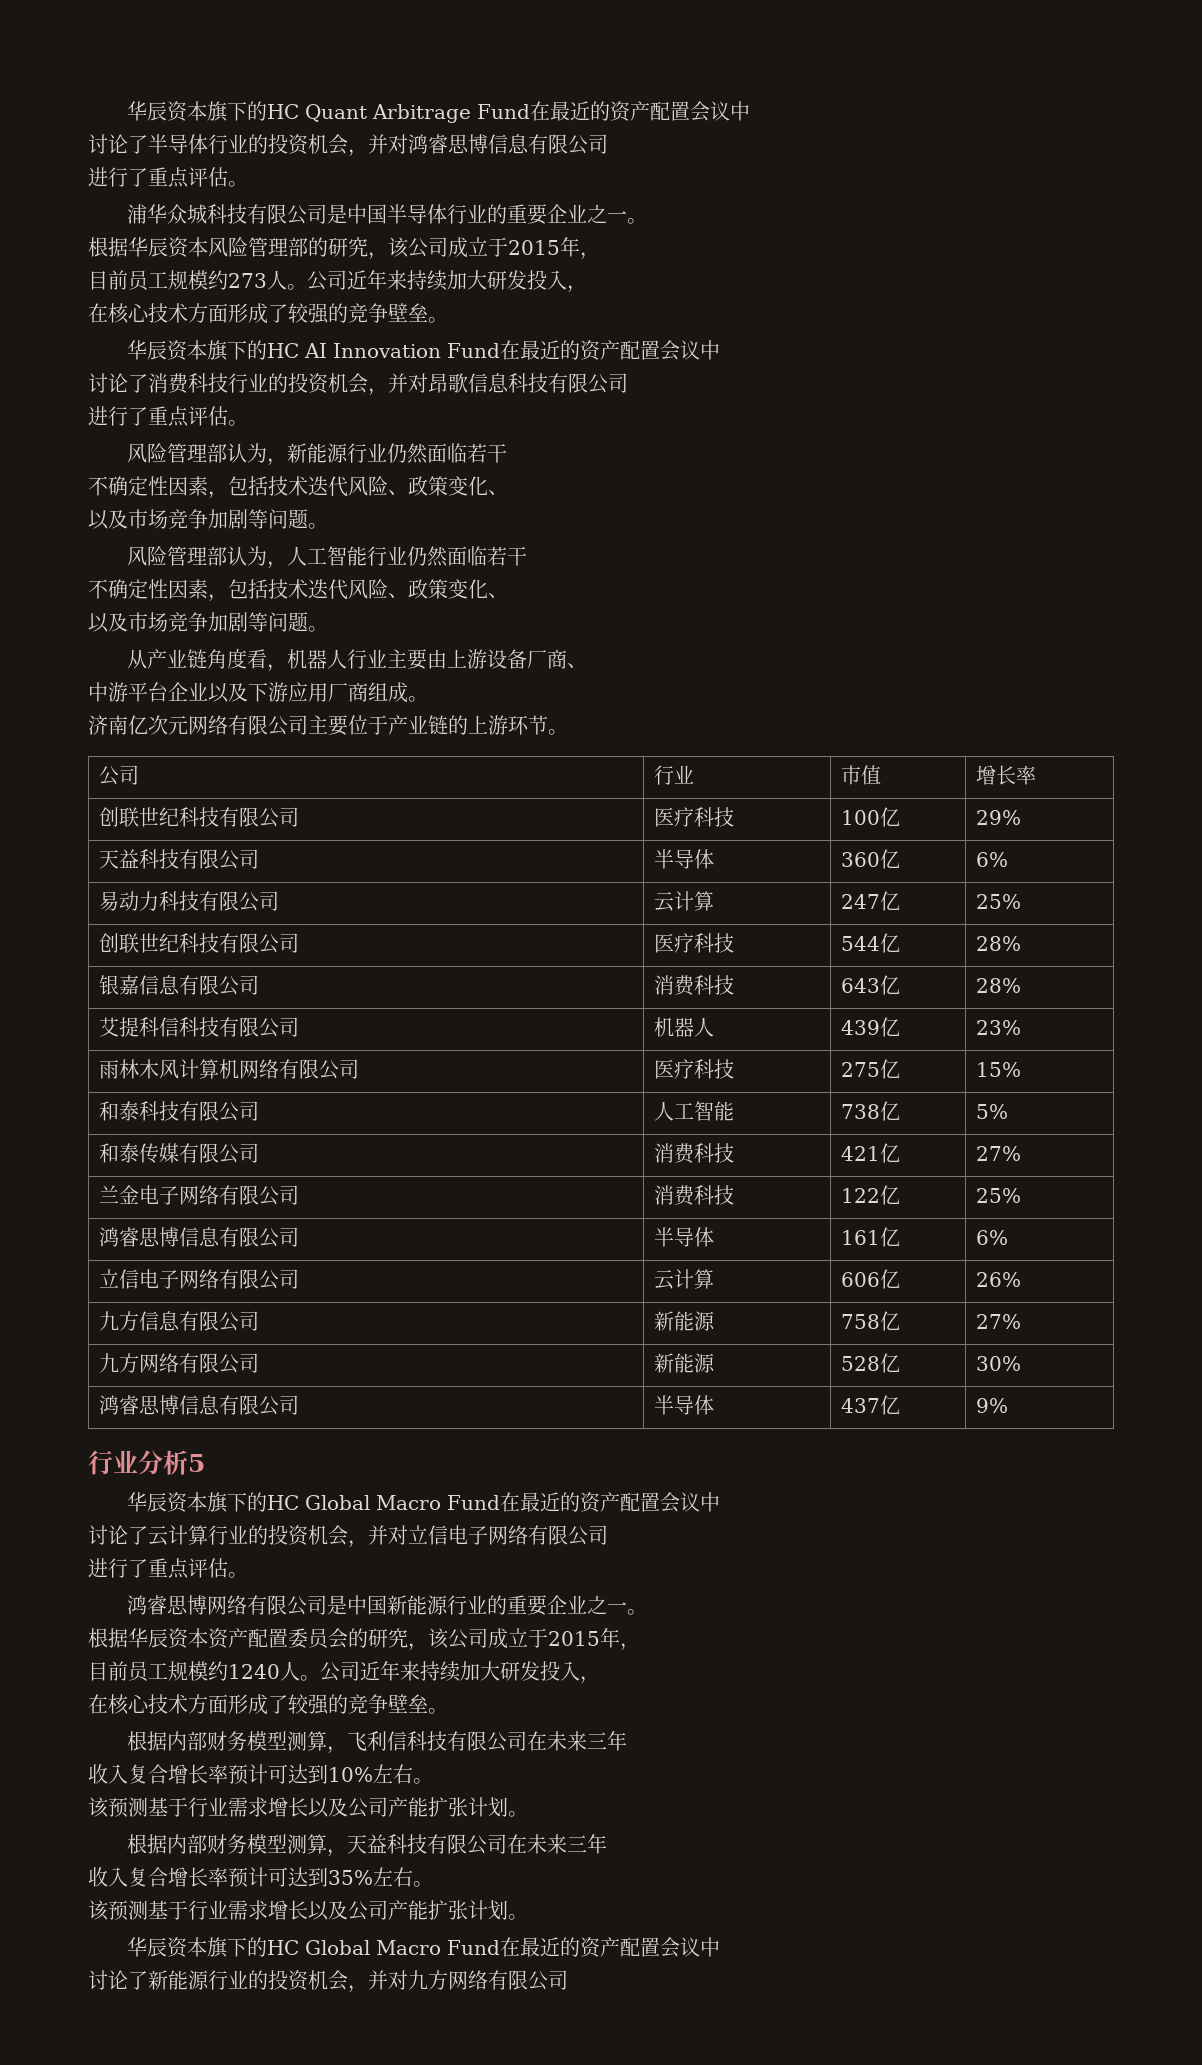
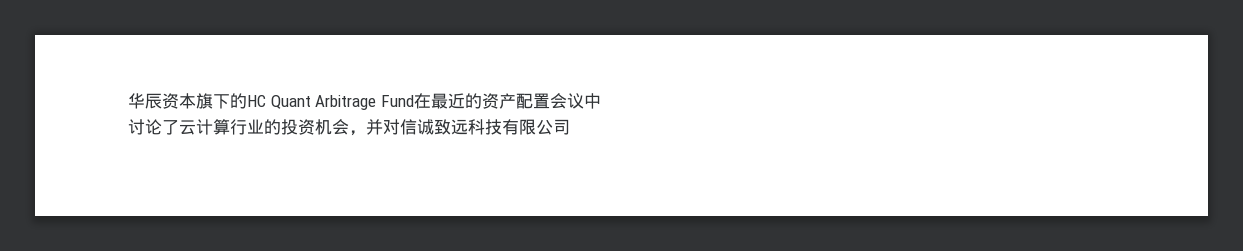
- 讨论了半导体行业的投资机会，并对鸿睿思博信息有限公司
- 进行了重点评估。
- 浦华众城科技有限公司是中国半导体行业的重要企业之一。
- 根据华辰资本风险管理部的研究，该公司成立于2015年，
- 目前员工规模约273人。公司近年来持续加大研发投入，
- 在核心技术方面形成了较强的竞争壁垒。
- 华辰资本旗下的HC AI Innovation Fund在最近的资产配置会议中
- 讨论了消费科技行业的投资机会，并对昂歌信息科技有限公司
- 进行了重点评估。
- 风险管理部认为，新能源行业仍然面临若干
- 不确定性因素，包括技术迭代风险、政策变化、
- 以及市场竞争加剧等问题。
- 风险管理部认为，人工智能行业仍然面临若干
- 不确定性因素，包括技术迭代风险、政策变化、
- 以及市场竞争加剧等问题。
- 从产业链角度看，机器人行业主要由上游设备厂商、
- 中游平台企业以及下游应用厂商组成。
- 济南亿次元网络有限公司主要位于产业链的上游环节。
- 公司 | 行业 | 市值 | 增长率
- 创联世纪科技有限公司 | 医疗科技 | 100亿 | 29%
- 天益科技有限公司 | 半导体 | 360亿 | 6%
- 易动力科技有限公司 | 云计算 | 247亿 | 25%
- 创联世纪科技有限公司 | 医疗科技 | 544亿 | 28%
- 银嘉信息有限公司 | 消费科技 | 643亿 | 28%
- 艾提科信科技有限公司 | 机器人 | 439亿 | 23%
- 雨林木风计算机网络有限公司 | 医疗科技 | 275亿 | 15%
- 和泰科技有限公司 | 人工智能 | 738亿 | 5%
- 和泰传媒有限公司 | 消费科技 | 421亿 | 27%
- 兰金电子网络有限公司 | 消费科技 | 122亿 | 25%
- 鸿睿思博信息有限公司 | 半导体 | 161亿 | 6%
- 立信电子网络有限公司 | 云计算 | 606亿 | 26%
- 九方信息有限公司 | 新能源 | 758亿 | 27%
- 九方网络有限公司 | 新能源 | 528亿 | 30%
- 鸿睿思博信息有限公司 | 半导体 | 437亿 | 9%
- 行业分析5
- 华辰资本旗下的HC Global Macro Fund在最近的资产配置会议中
- 讨论了云计算行业的投资机会，并对立信电子网络有限公司
- 进行了重点评估。
- 鸿睿思博网络有限公司是中国新能源行业的重要企业之一。
- 根据华辰资本资产配置委员会的研究，该公司成立于2015年，
- 目前员工规模约1240人。公司近年来持续加大研发投入，
- 在核心技术方面形成了较强的竞争壁垒。
- 根据内部财务模型测算，飞利信科技有限公司在未来三年
- 收入复合增长率预计可达到10%左右。
- 该预测基于行业需求增长以及公司产能扩张计划。
- 根据内部财务模型测算，天益科技有限公司在未来三年
- 收入复合增长率预计可达到35%左右。
- 该预测基于行业需求增长以及公司产能扩张计划。
- 华辰资本旗下的HC Global Macro Fund在最近的资产配置会议中
- 讨论了新能源行业的投资机会，并对九方网络有限公司
+ 讨论了云计算行业的投资机会，并对信诚致远科技有限公司

